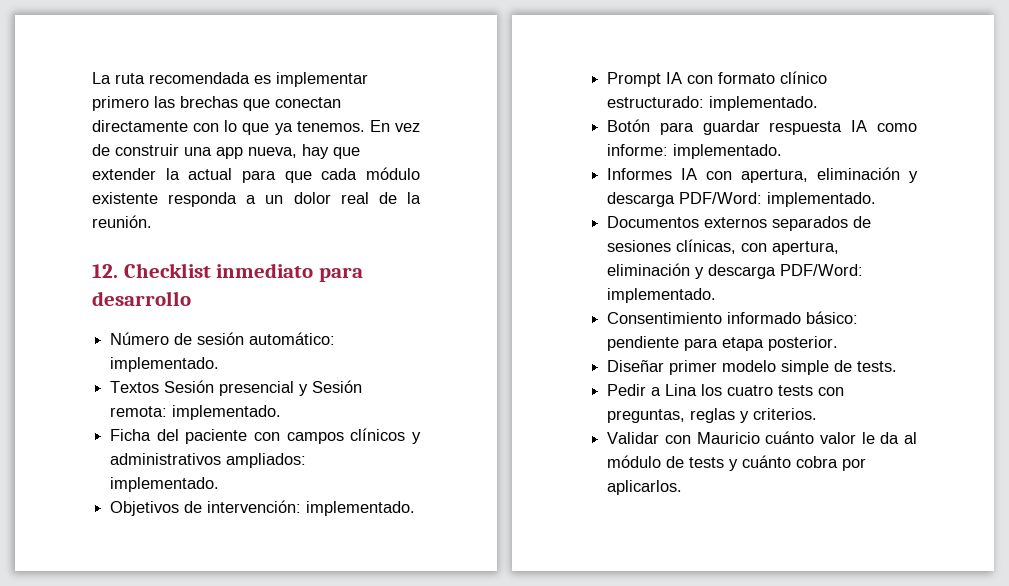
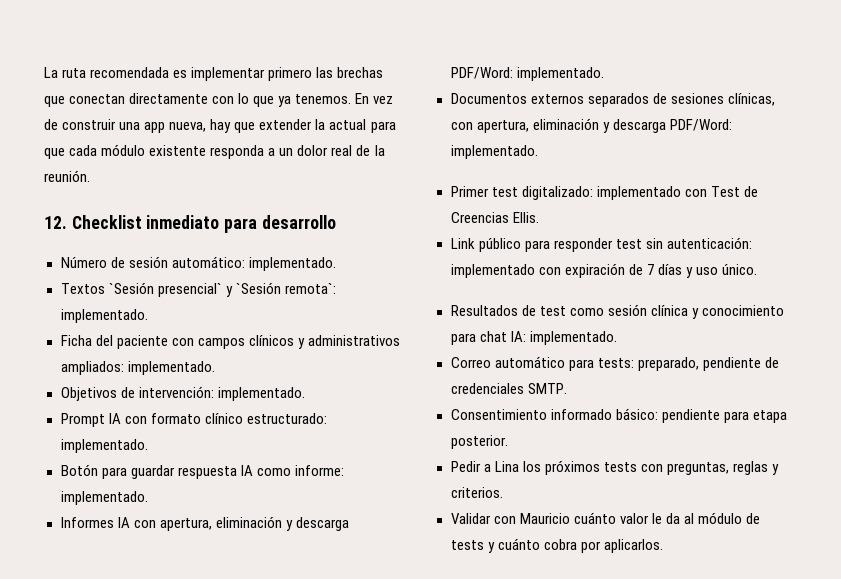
- Textos Sesión presencial y Sesión remota: implementado.
+ Textos `Sesión presencial` y `Sesión remota`: implementado.
+ Primer test digitalizado: implementado con Test de Creencias Ellis.
+ Link público para responder test sin autenticación: implementado con expiración de 7 días y uso único.
+ Resultados de test como sesión clínica y conocimiento para chat IA: implementado.
+ Correo automático para tests: preparado, pendiente de credenciales SMTP.
- Diseñar primer modelo simple de tests.
- Pedir a Lina los cuatro tests con preguntas, reglas y criterios.
+ Pedir a Lina los próximos tests con preguntas, reglas y criterios.

